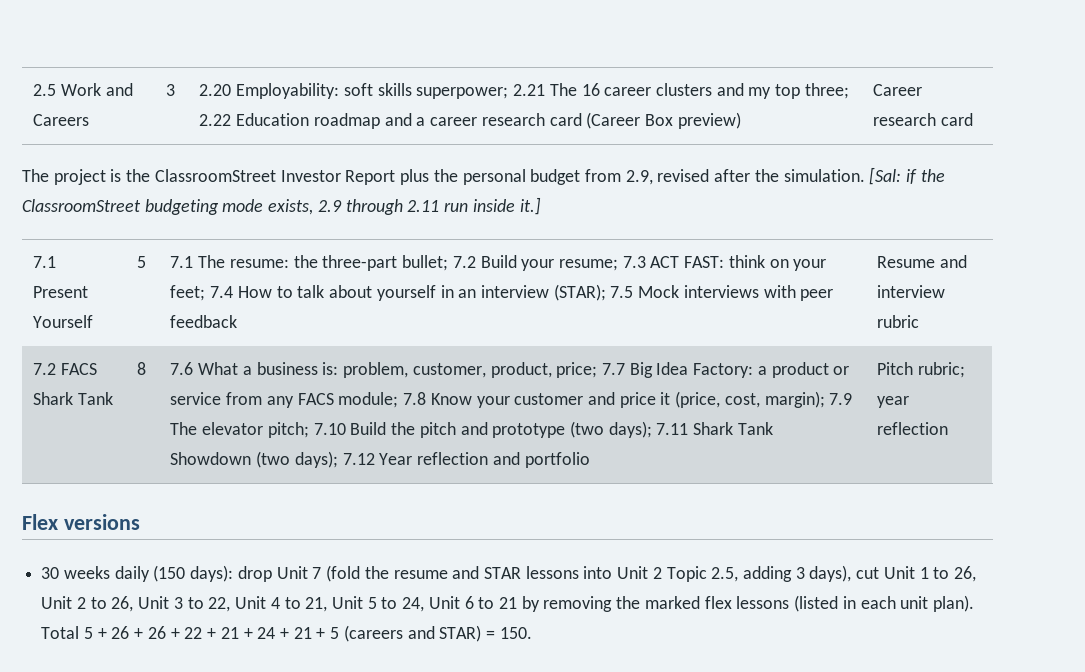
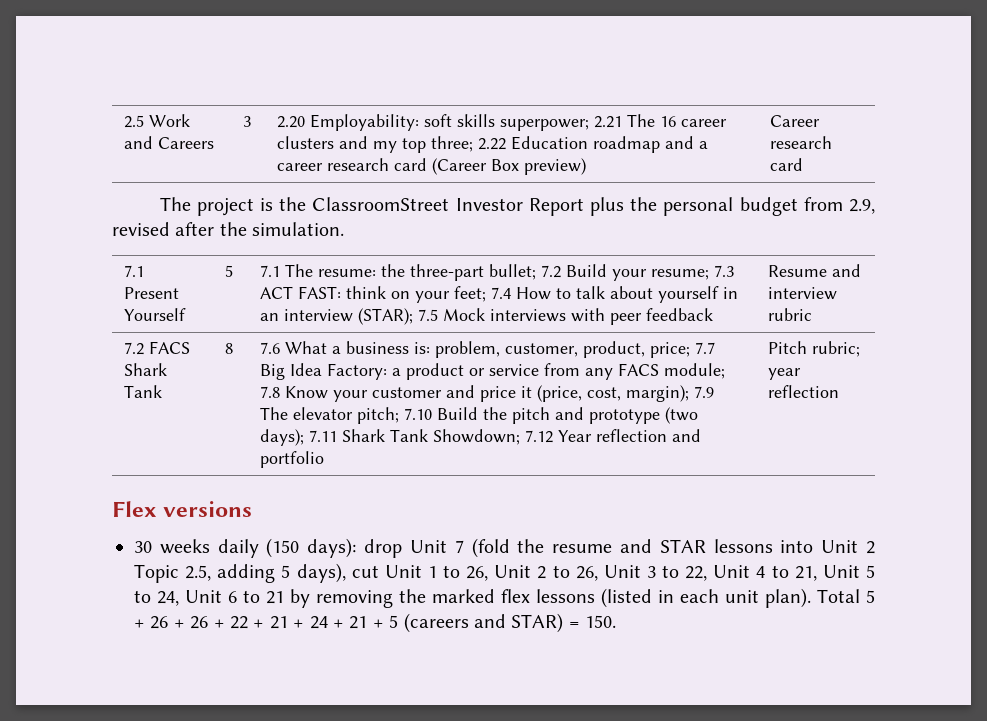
- [Sal: if the ClassroomStreet budgeting mode exists, 2.9 through 2.11 run inside it.]
- 7.6 What a business is: problem, customer, product, price; 7.7 Big Idea Factory: a product or service from any FACS module; 7.8 Know your customer and price it (price, cost, margin); 7.9 The elevator pitch; 7.10 Build the pitch and prototype (two days); 7.11 Shark Tank Showdown (two days); 7.12 Year reflection and portfolio
+ 7.6 What a business is: problem, customer, product, price; 7.7 Big Idea Factory: a product or service from any FACS module; 7.8 Know your customer and price it (price, cost, margin); 7.9 The elevator pitch; 7.10 Build the pitch and prototype (two days); 7.11 Shark Tank Showdown; 7.12 Year reflection and portfolio
- 30 weeks daily (150 days): drop Unit 7 (fold the resume and STAR lessons into Unit 2 Topic 2.5, adding 3 days), cut Unit 1 to 26, Unit 2 to 26, Unit 3 to 22, Unit 4 to 21, Unit 5 to 24, Unit 6 to 21 by removing the marked flex lessons (listed in each unit plan).
+ 30 weeks daily (150 days): drop Unit 7 (fold the resume and STAR lessons into Unit 2 Topic 2.5, adding 5 days), cut Unit 1 to 26, Unit 2 to 26, Unit 3 to 22, Unit 4 to 21, Unit 5 to 24, Unit 6 to 21 by removing the marked flex lessons (listed in each unit plan).

